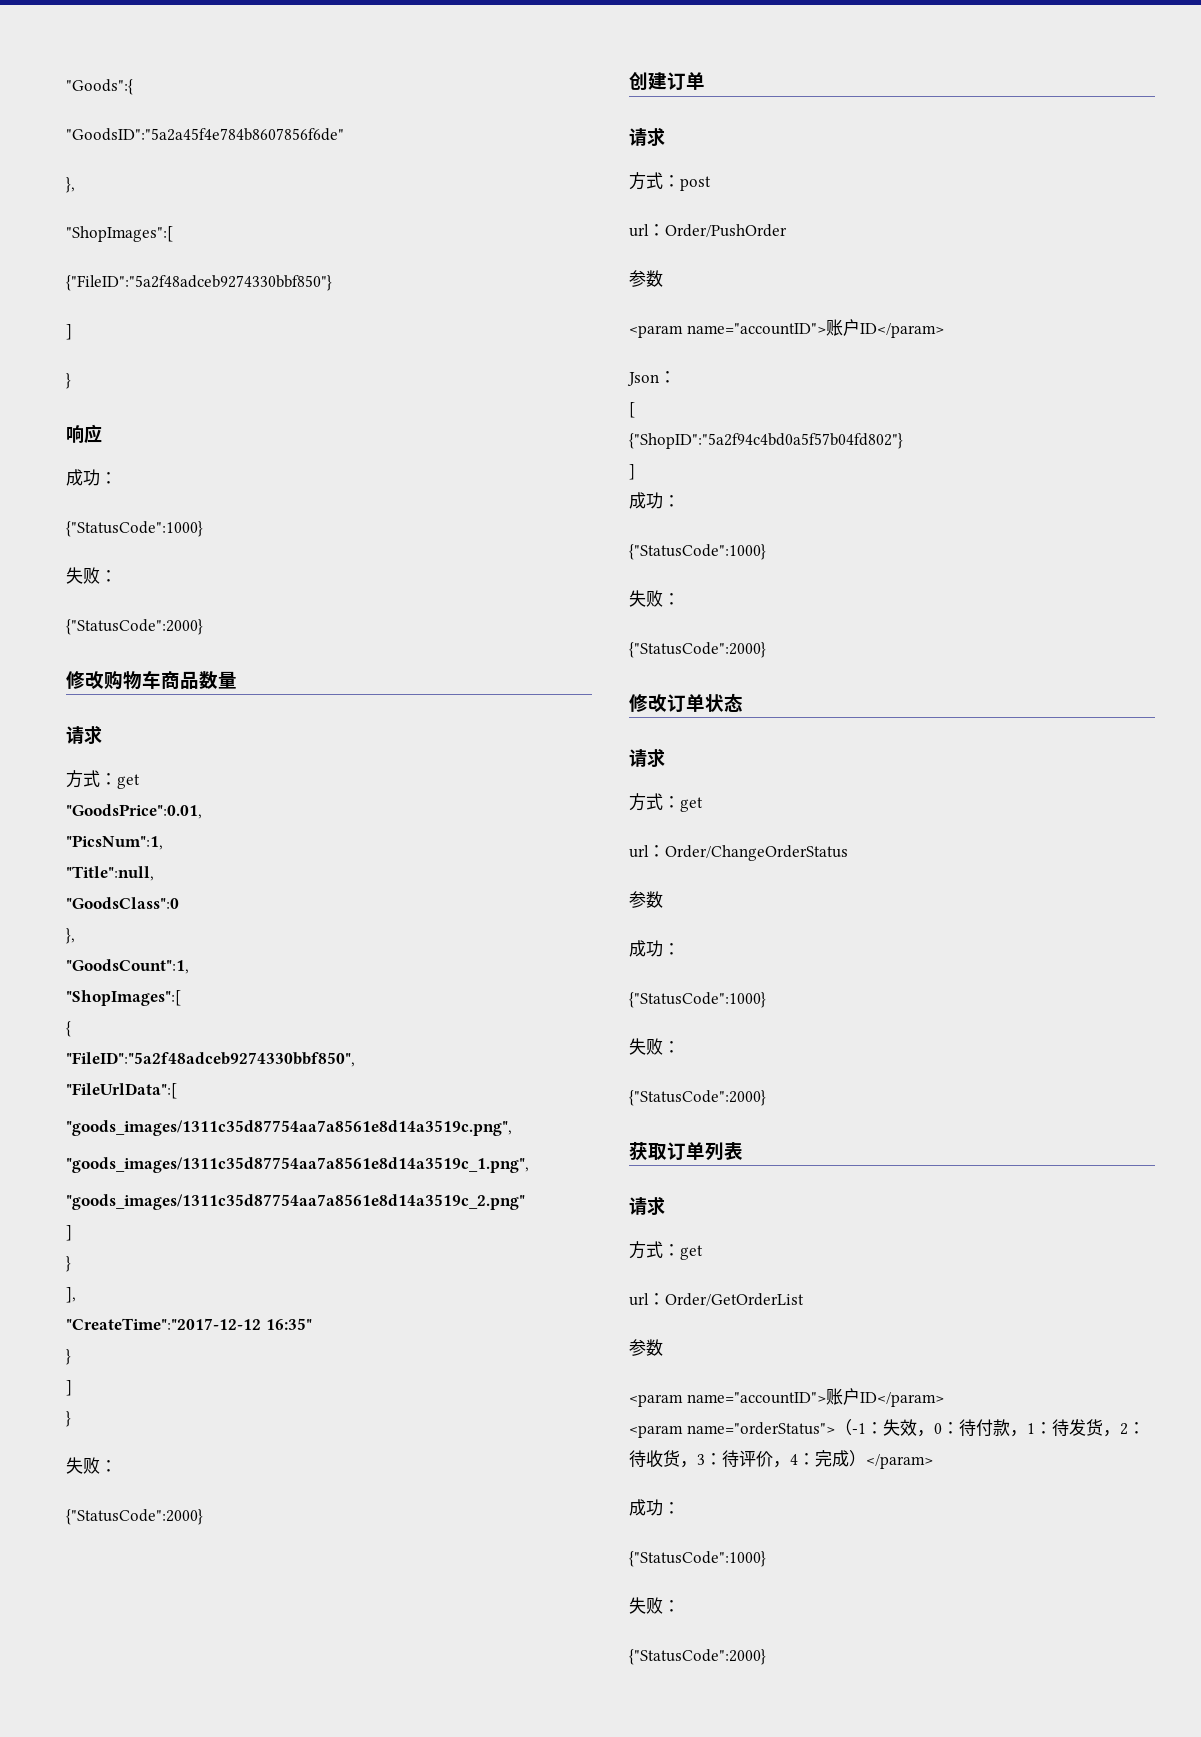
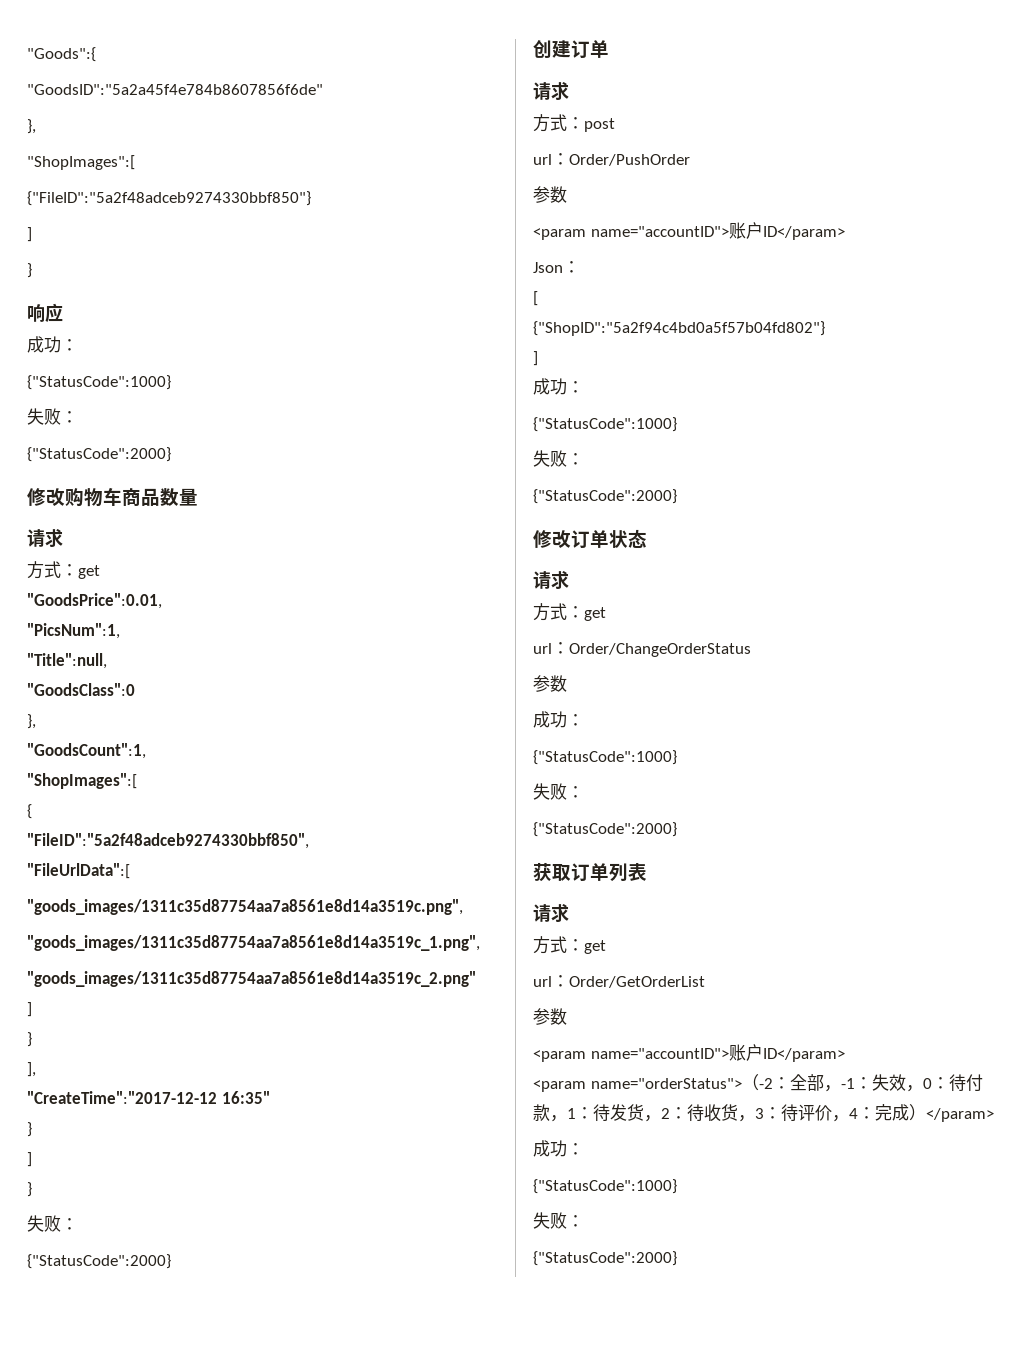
- <param name="orderStatus">（-1：失效，0：待付款，1：待发货，2：待收货，3：待评价，4：完成）</param>
+ <param name="orderStatus">（-2：全部，-1：失效，0：待付款，1：待发货，2：待收货，3：待评价，4：完成）</param>

